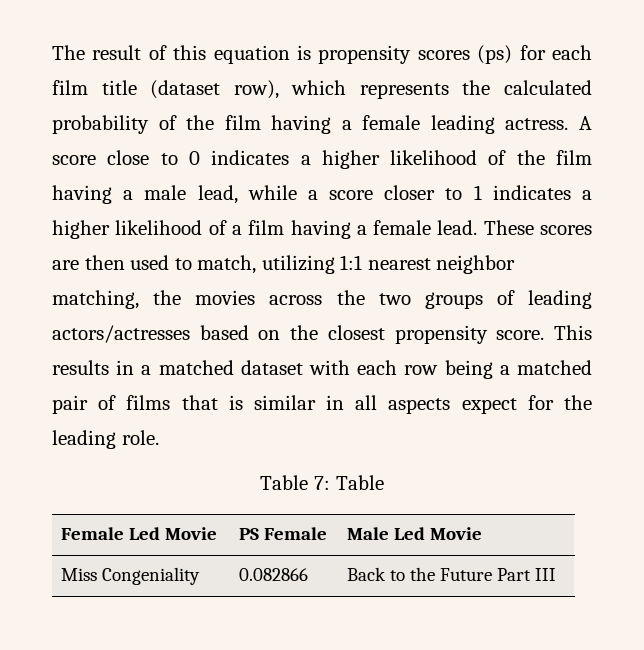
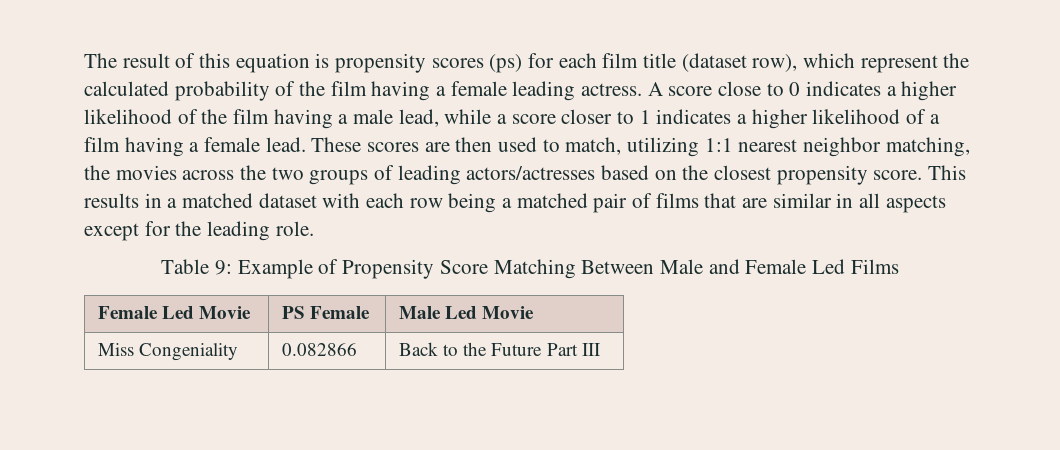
- The result of this equation is propensity scores (ps) for each film title (dataset row), which represents the calculated probability of the film having a female leading actress.
+ The result of this equation is propensity scores (ps) for each film title (dataset row), which represent the calculated probability of the film having a female leading actress.
- This results in a matched dataset with each row being a matched pair of films that is similar in all aspects expect for the leading role.
+ This results in a matched dataset with each row being a matched pair of films that are similar in all aspects except for the leading role.
- Table 7: Table
+ Table 9: Example of Propensity Score Matching Between Male and Female Led Films

